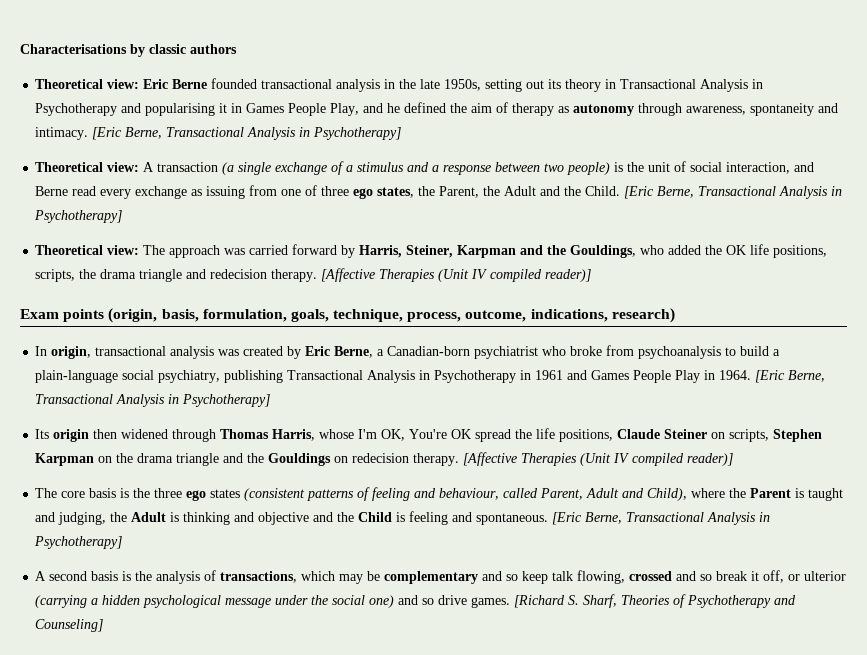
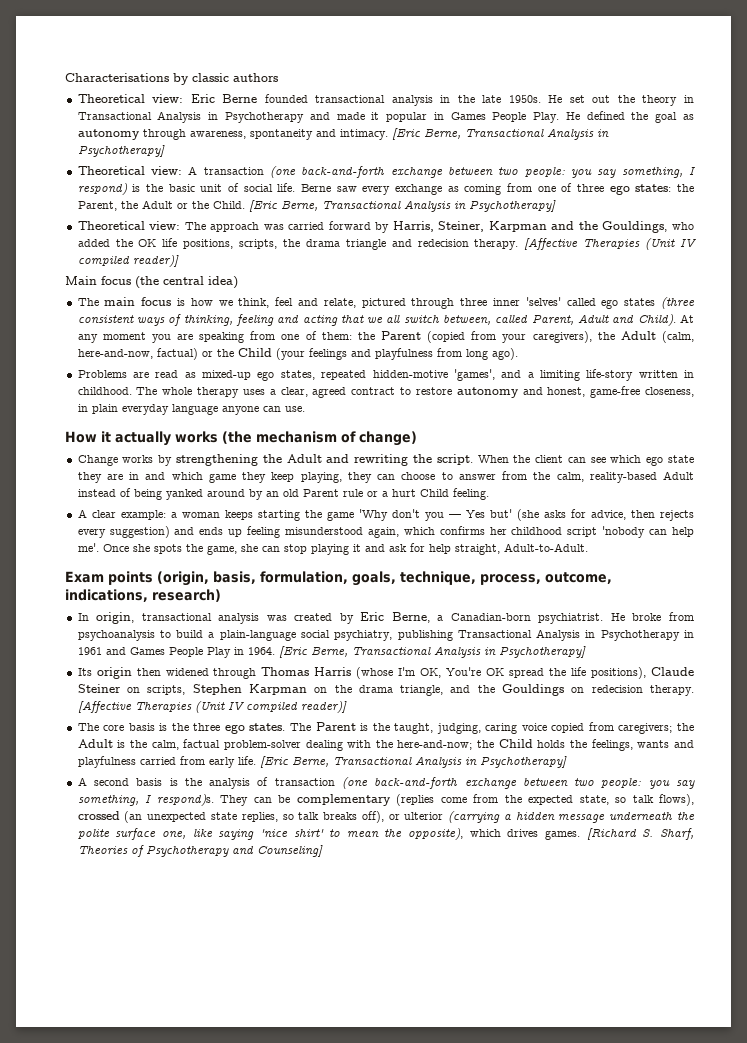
- Theoretical view: Eric Berne founded transactional analysis in the late 1950s, setting out its theory in Transactional Analysis in Psychotherapy and popularising it in Games People Play, and he defined the aim of therapy as autonomy through awareness, spontaneity and intimacy.
+ Theoretical view: Eric Berne founded transactional analysis in the late 1950s. He set out the theory in Transactional Analysis in Psychotherapy and made it popular in Games People Play. He defined the goal as autonomy through awareness, spontaneity and intimacy.
- Theoretical view: A transaction (a single exchange of a stimulus and a response between two people) is the unit of social interaction, and Berne read every exchange as issuing from one of three ego states, the Parent, the Adult and the Child.
+ Theoretical view: A transaction (one back-and-forth exchange between two people: you say something, I respond) is the basic unit of social life. Berne saw every exchange as coming from one of three ego states: the Parent, the Adult or the Child.
+ Main focus (the central idea)
+ The main focus is how we think, feel and relate, pictured through three inner 'selves' called ego states (three consistent ways of thinking, feeling and acting that we all switch between, called Parent, Adult and Child). At any moment you are speaking from one of them: the Parent (copied from your caregivers), the Adult (calm, here-and-now, factual) or the Child (your feelings and playfulness from long ago).
+ Problems are read as mixed-up ego states, repeated hidden-motive 'games', and a limiting life-story written in childhood. The whole therapy uses a clear, agreed contract to restore autonomy and honest, game-free closeness, in plain everyday language anyone can use.
+ How it actually works (the mechanism of change)
+ Change works by strengthening the Adult and rewriting the script. When the client can see which ego state they are in and which game they keep playing, they can choose to answer from the calm, reality-based Adult instead of being yanked around by an old Parent rule or a hurt Child feeling.
+ A clear example: a woman keeps starting the game 'Why don't you — Yes but' (she asks for advice, then rejects every suggestion) and ends up feeling misunderstood again, which confirms her childhood script 'nobody can help me'. Once she spots the game, she can stop playing it and ask for help straight, Adult-to-Adult.
- In origin, transactional analysis was created by Eric Berne, a Canadian-born psychiatrist who broke from psychoanalysis to build a plain-language social psychiatry, publishing Transactional Analysis in Psychotherapy in 1961 and Games People Play in 1964.
+ In origin, transactional analysis was created by Eric Berne, a Canadian-born psychiatrist. He broke from psychoanalysis to build a plain-language social psychiatry, publishing Transactional Analysis in Psychotherapy in 1961 and Games People Play in 1964.
- Its origin then widened through Thomas Harris, whose I'm OK, You're OK spread the life positions, Claude Steiner on scripts, Stephen Karpman on the drama triangle and the Gouldings on redecision therapy.
+ Its origin then widened through Thomas Harris (whose I'm OK, You're OK spread the life positions), Claude Steiner on scripts, Stephen Karpman on the drama triangle, and the Gouldings on redecision therapy.
- The core basis is the three ego states (consistent patterns of feeling and behaviour, called Parent, Adult and Child), where the Parent is taught and judging, the Adult is thinking and objective and the Child is feeling and spontaneous.
+ The core basis is the three ego states. The Parent is the taught, judging, caring voice copied from caregivers; the Adult is the calm, factual problem-solver dealing with the here-and-now; the Child holds the feelings, wants and playfulness carried from early life.
- A second basis is the analysis of transactions, which may be complementary and so keep talk flowing, crossed and so break it off, or ulterior (carrying a hidden psychological message under the social one) and so drive games.
+ A second basis is the analysis of transaction (one back-and-forth exchange between two people: you say something, I respond)s. They can be complementary (replies come from the expected state, so talk flows), crossed (an unexpected state replies, so talk breaks off), or ulterior (carrying a hidden message underneath the polite surface one, like saying 'nice shirt' to mean the opposite), which drives games.

